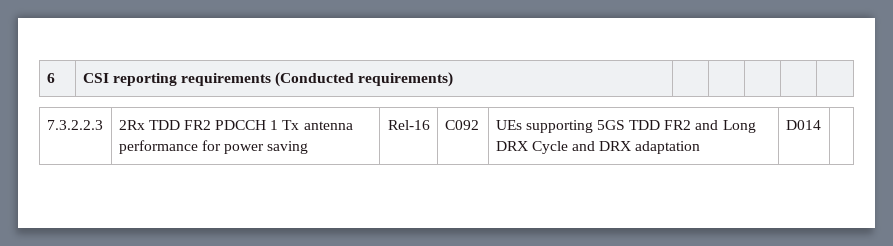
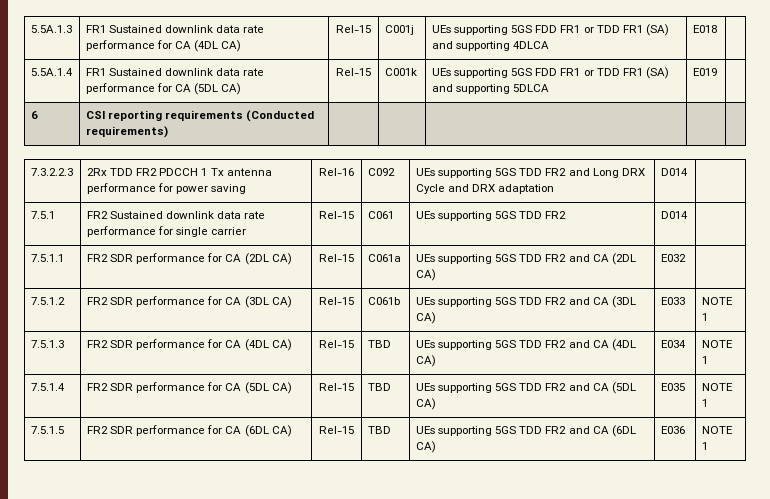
+ 5.5A.1.3 | FR1 Sustained downlink data rate performance for CA (4DL CA) | Rel-15 | C001j | UEs supporting 5GS FDD FR1 or TDD FR1 (SA) and supporting 4DLCA | E018 |
+ 5.5A.1.4 | FR1 Sustained downlink data rate performance for CA (5DL CA) | Rel-15 | C001k | UEs supporting 5GS FDD FR1 or TDD FR1 (SA) and supporting 5DLCA | E019 |
+ 7.5.1 | FR2 Sustained downlink data rate performance for single carrier | Rel-15 | C061 | UEs supporting 5GS TDD FR2 | D014 |
+ 7.5.1.1 | FR2 SDR performance for CA (2DL CA) | Rel-15 | C061a | UEs supporting 5GS TDD FR2 and CA (2DL CA) | E032 |
+ 7.5.1.2 | FR2 SDR performance for CA (3DL CA) | Rel-15 | C061b | UEs supporting 5GS TDD FR2 and CA (3DL CA) | E033 | NOTE 1
+ 7.5.1.3 | FR2 SDR performance for CA (4DL CA) | Rel-15 | TBD | UEs supporting 5GS TDD FR2 and CA (4DL CA) | E034 | NOTE 1
+ 7.5.1.4 | FR2 SDR performance for CA (5DL CA) | Rel-15 | TBD | UEs supporting 5GS TDD FR2 and CA (5DL CA) | E035 | NOTE 1
+ 7.5.1.5 | FR2 SDR performance for CA (6DL CA) | Rel-15 | TBD | UEs supporting 5GS TDD FR2 and CA (6DL CA) | E036 | NOTE 1

